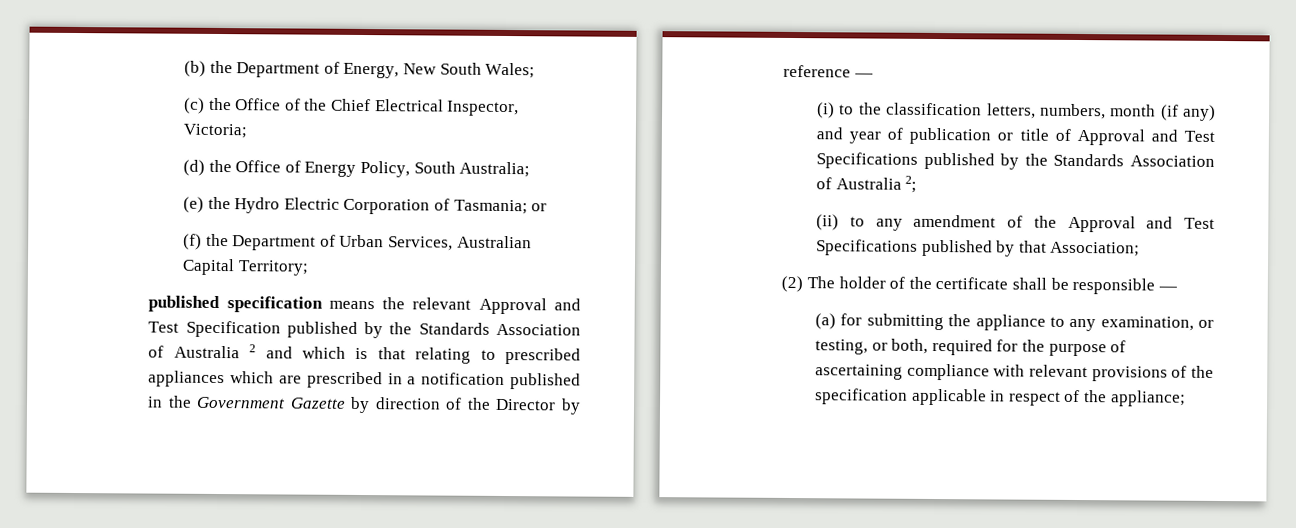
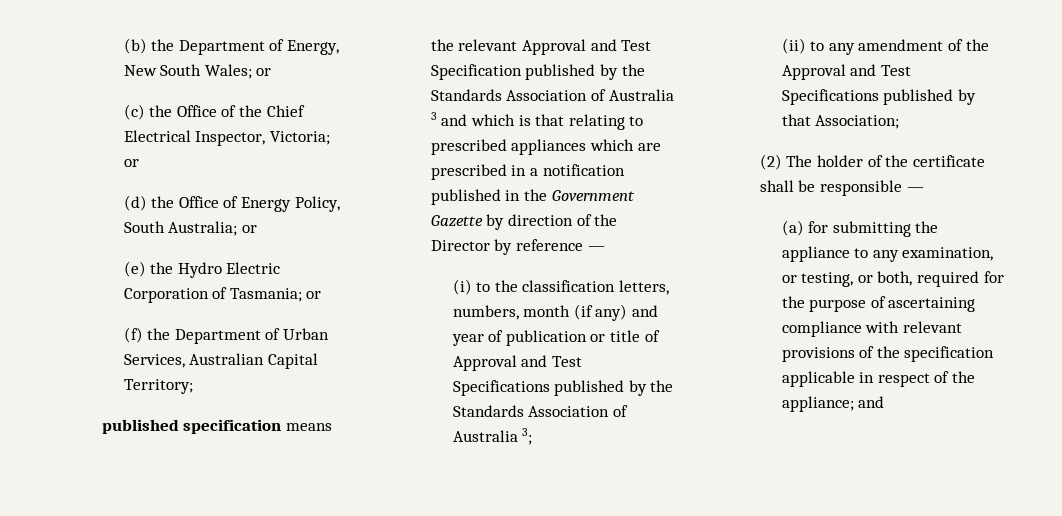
- (b) the Department of Energy, New South Wales;
+ (b) the Department of Energy, New South Wales; or
- (c) the Office of the Chief Electrical Inspector, Victoria;
+ (c) the Office of the Chief Electrical Inspector, Victoria; or
- (d) the Office of Energy Policy, South Australia;
+ (d) the Office of Energy Policy, South Australia; or
- published specification means the relevant Approval and Test Specification published by the Standards Association of Australia 2 and which is that relating to prescribed appliances which are prescribed in a notification published in the Government Gazette by direction of the Director by reference —
+ published specification means the relevant Approval and Test Specification published by the Standards Association of Australia 3 and which is that relating to prescribed appliances which are prescribed in a notification published in the Government Gazette by direction of the Director by reference —
- (i) to the classification letters, numbers, month (if any) and year of publication or title of Approval and Test Specifications published by the Standards Association of Australia 2;
+ (i) to the classification letters, numbers, month (if any) and year of publication or title of Approval and Test Specifications published by the Standards Association of Australia 3;
- (a) for submitting the appliance to any examination, or testing, or both, required for the purpose of ascertaining compliance with relevant provisions of the specification applicable in respect of the appliance;
+ (a) for submitting the appliance to any examination, or testing, or both, required for the purpose of ascertaining compliance with relevant provisions of the specification applicable in respect of the appliance; and

